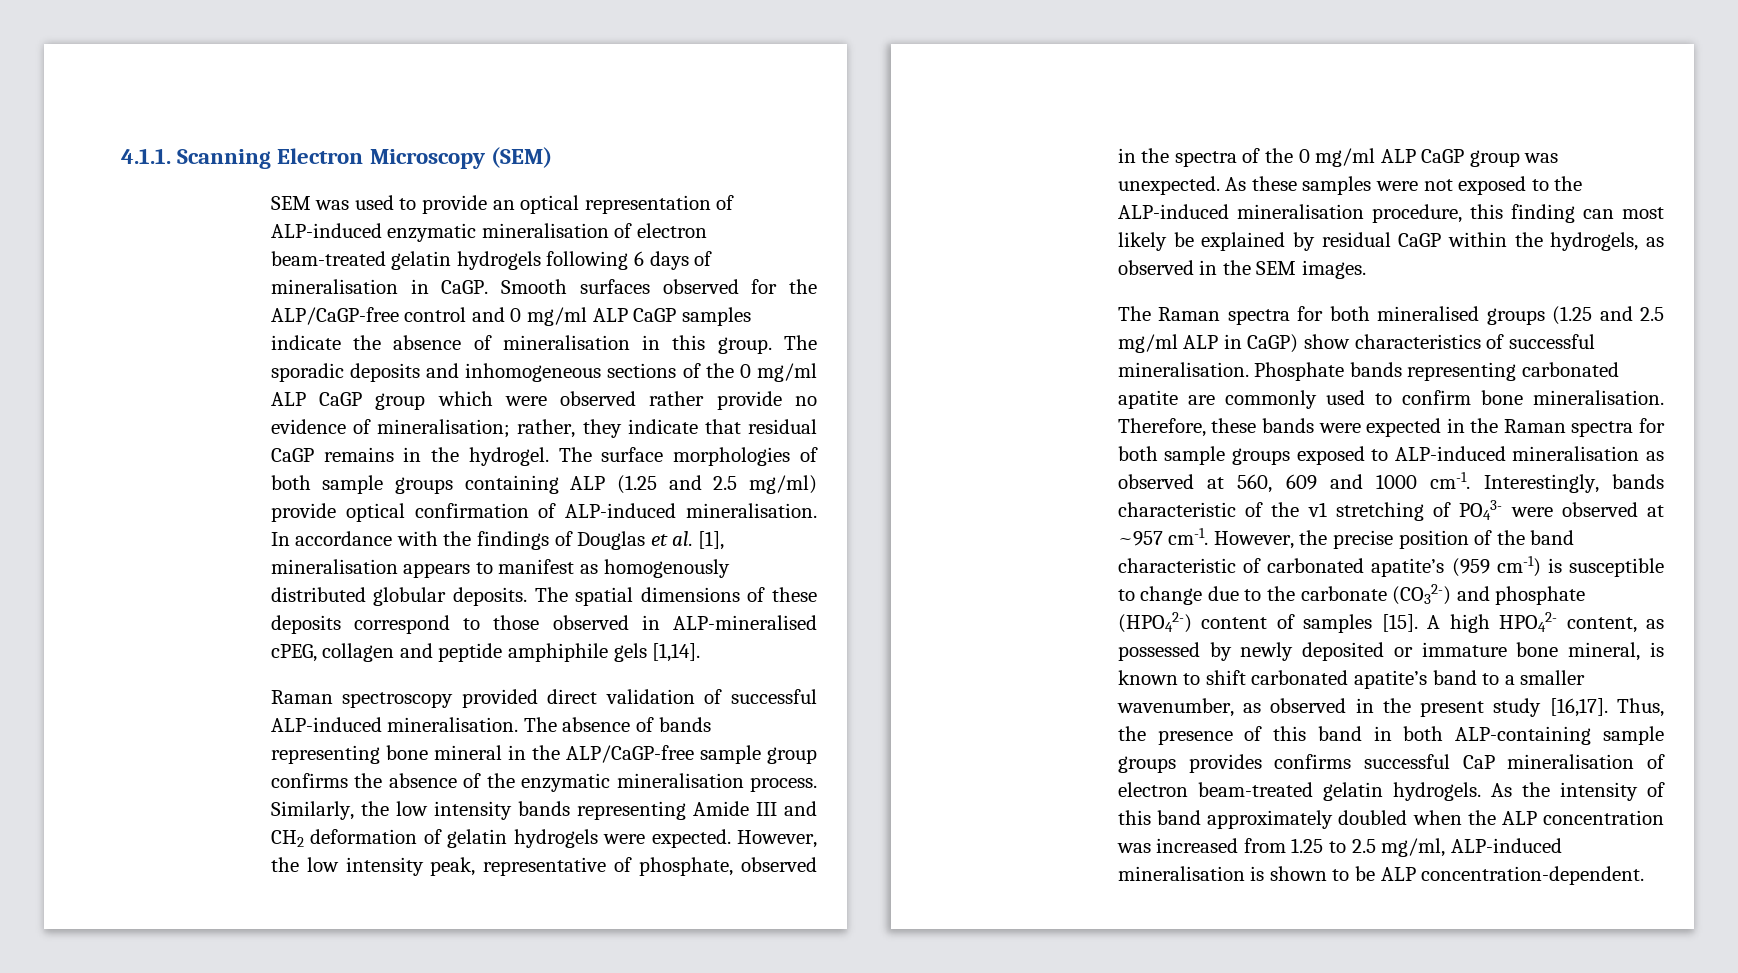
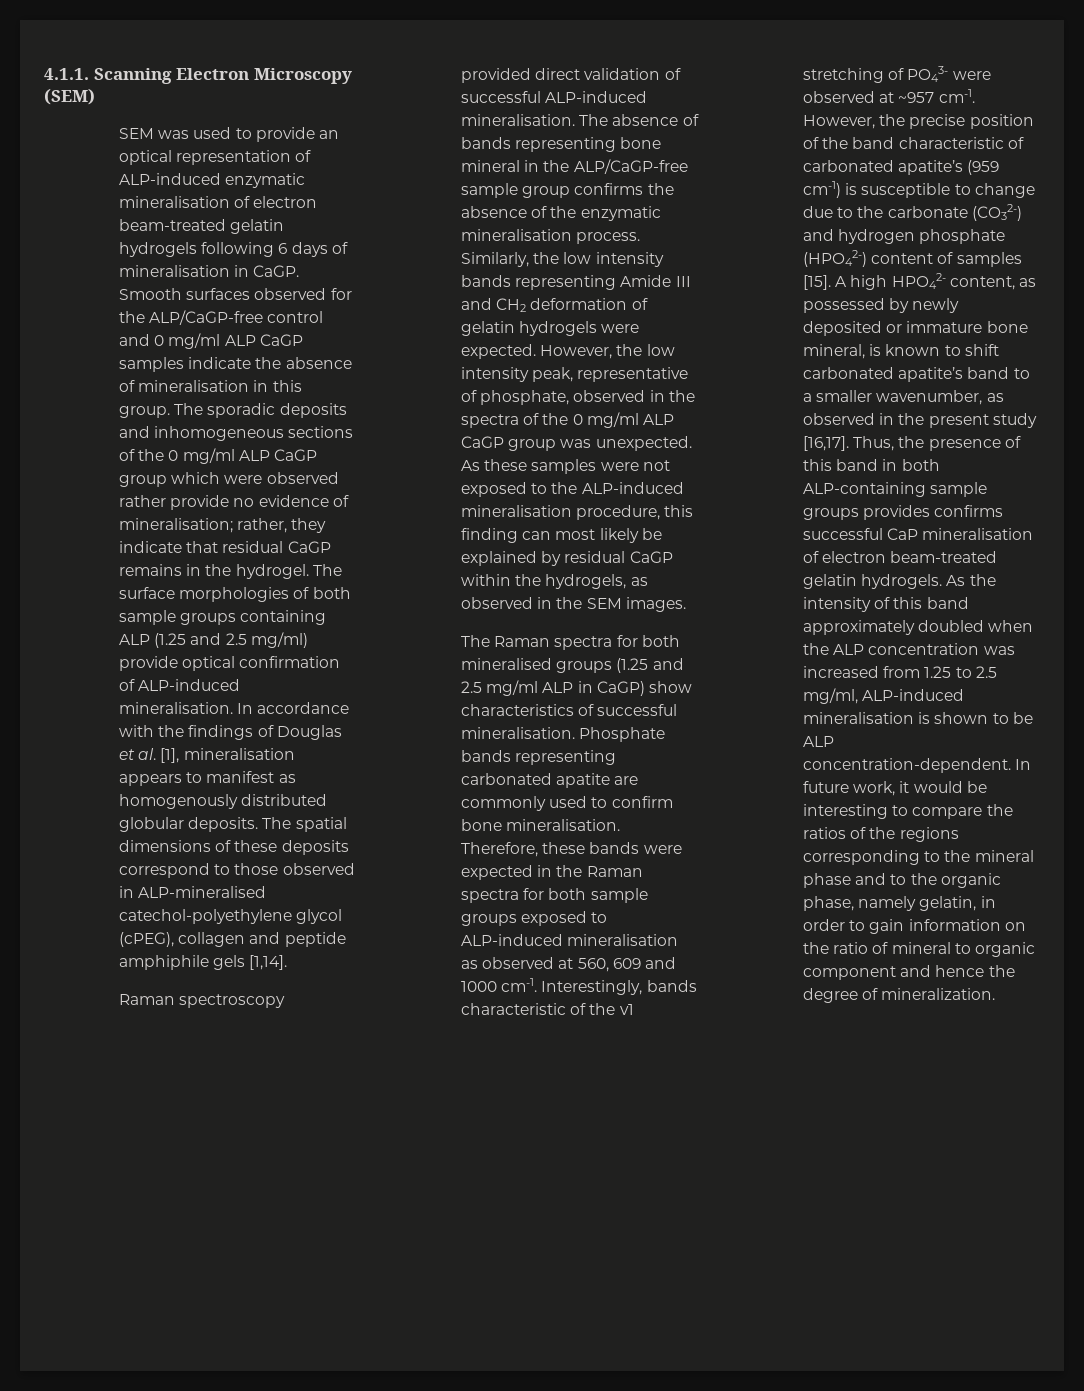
- The spatial dimensions of these deposits correspond to those observed in ALP-mineralised cPEG, collagen and peptide amphiphile gels [1,14].
+ The spatial dimensions of these deposits correspond to those observed in ALP-mineralised catechol-polyethylene glycol (cPEG), collagen and peptide amphiphile gels [1,14].
- However, the precise position of the band characteristic of carbonated apatite’s (959 cm-1) is susceptible to change due to the carbonate (CO32-) and phosphate (HPO42-) content of samples [15].
+ However, the precise position of the band characteristic of carbonated apatite’s (959 cm-1) is susceptible to change due to the carbonate (CO32-) and hydrogen phosphate (HPO42-) content of samples [15].
+ In future work, it would be interesting to compare the ratios of the regions corresponding to the mineral phase and to the organic phase, namely gelatin, in order to gain information on the ratio of mineral to organic component and hence the degree of mineralization.

